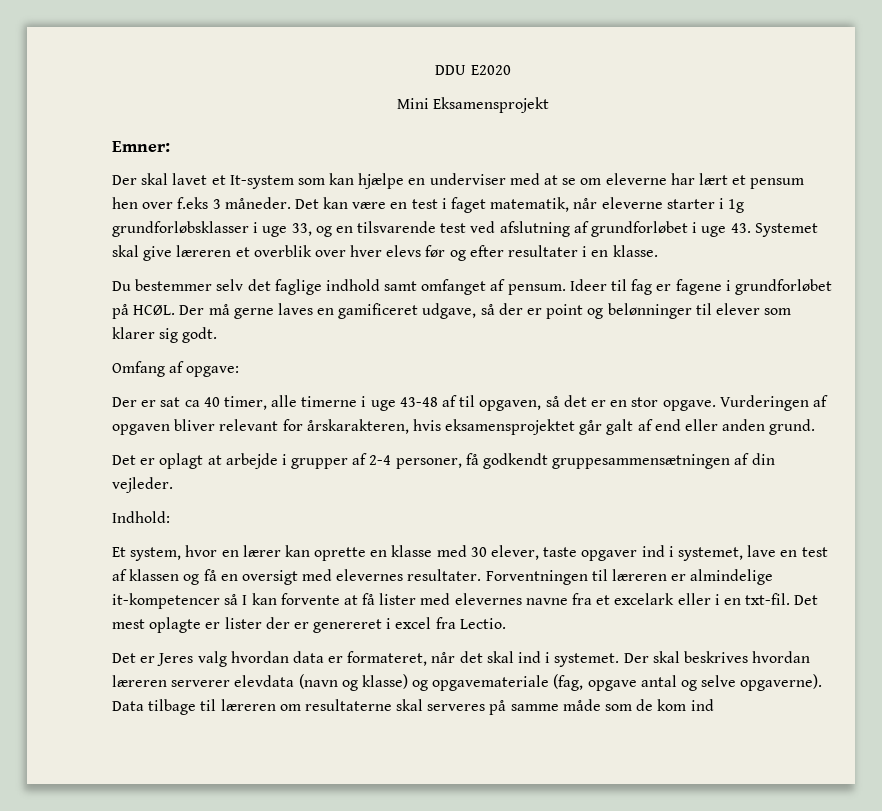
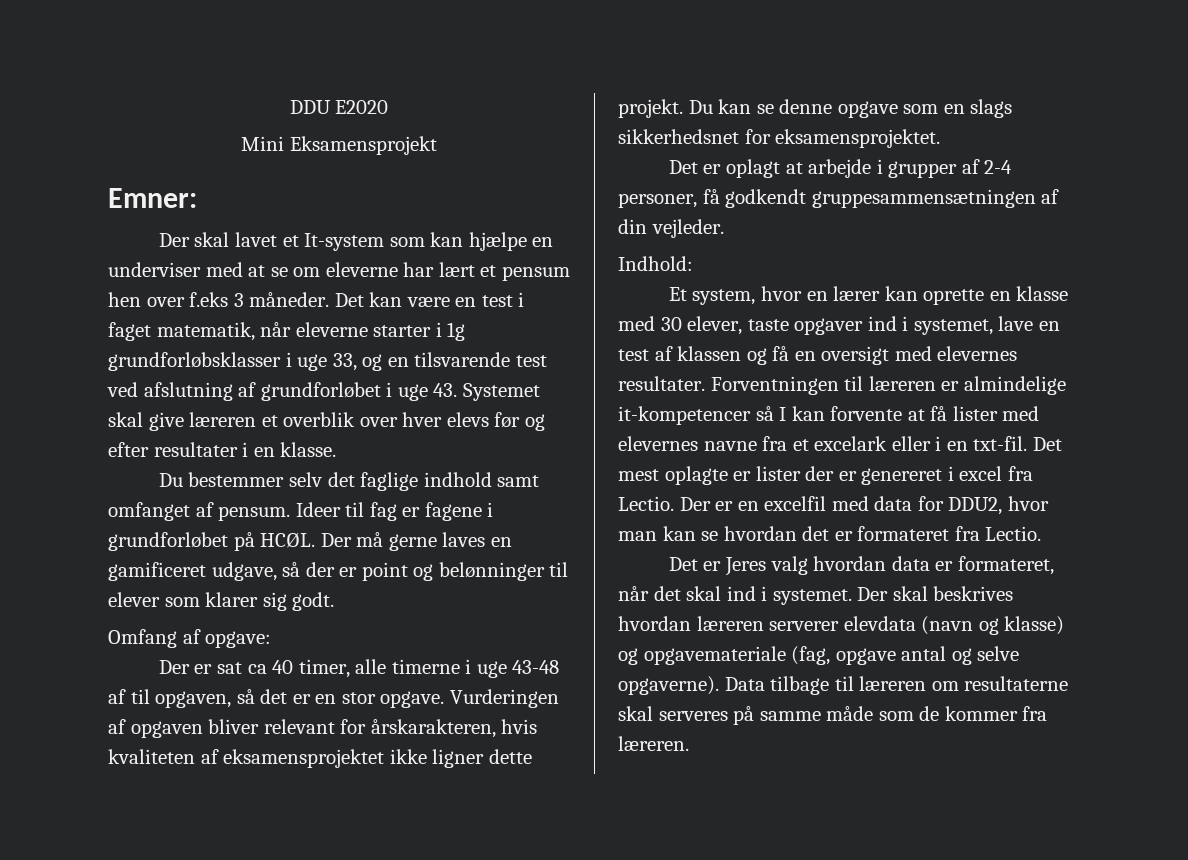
- Vurderingen af opgaven bliver relevant for årskarakteren, hvis eksamensprojektet går galt af end eller anden grund.
+ Vurderingen af opgaven bliver relevant for årskarakteren, hvis kvaliteten af eksamensprojektet ikke ligner dette projekt. Du kan se denne opgave som en slags sikkerhedsnet for eksamensprojektet.
+ Der er en excelfil med data for DDU2, hvor man kan se hvordan det er formateret fra Lectio.
- Data tilbage til læreren om resultaterne skal serveres på samme måde som de kom ind
+ Data tilbage til læreren om resultaterne skal serveres på samme måde som de kommer fra læreren.

